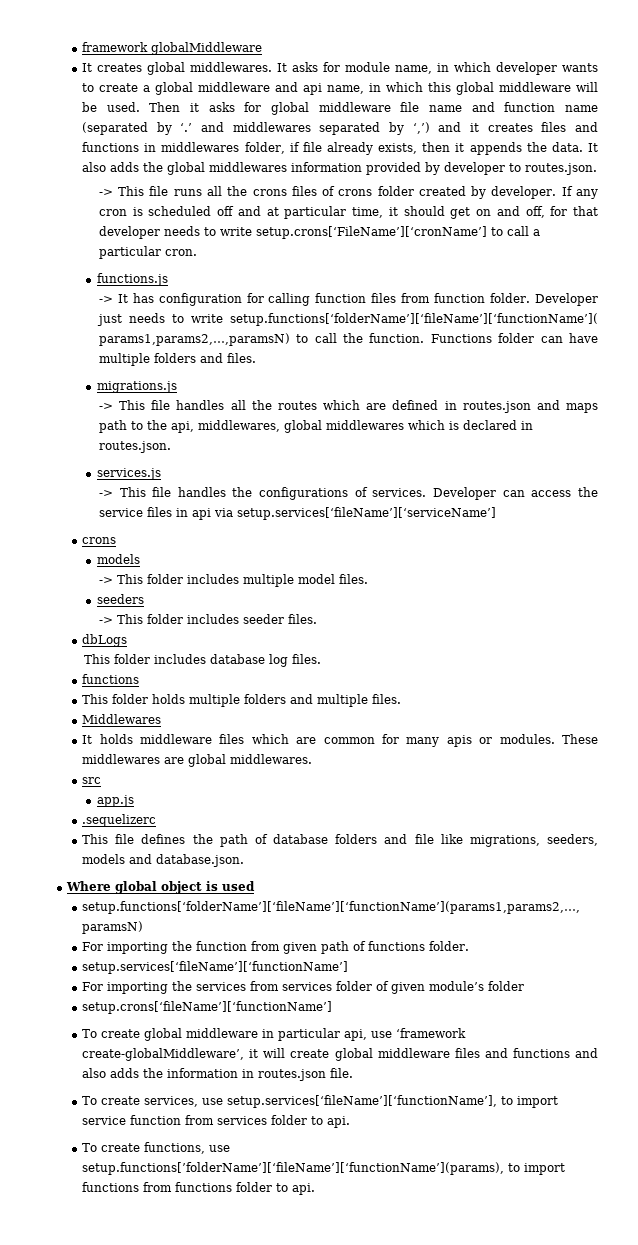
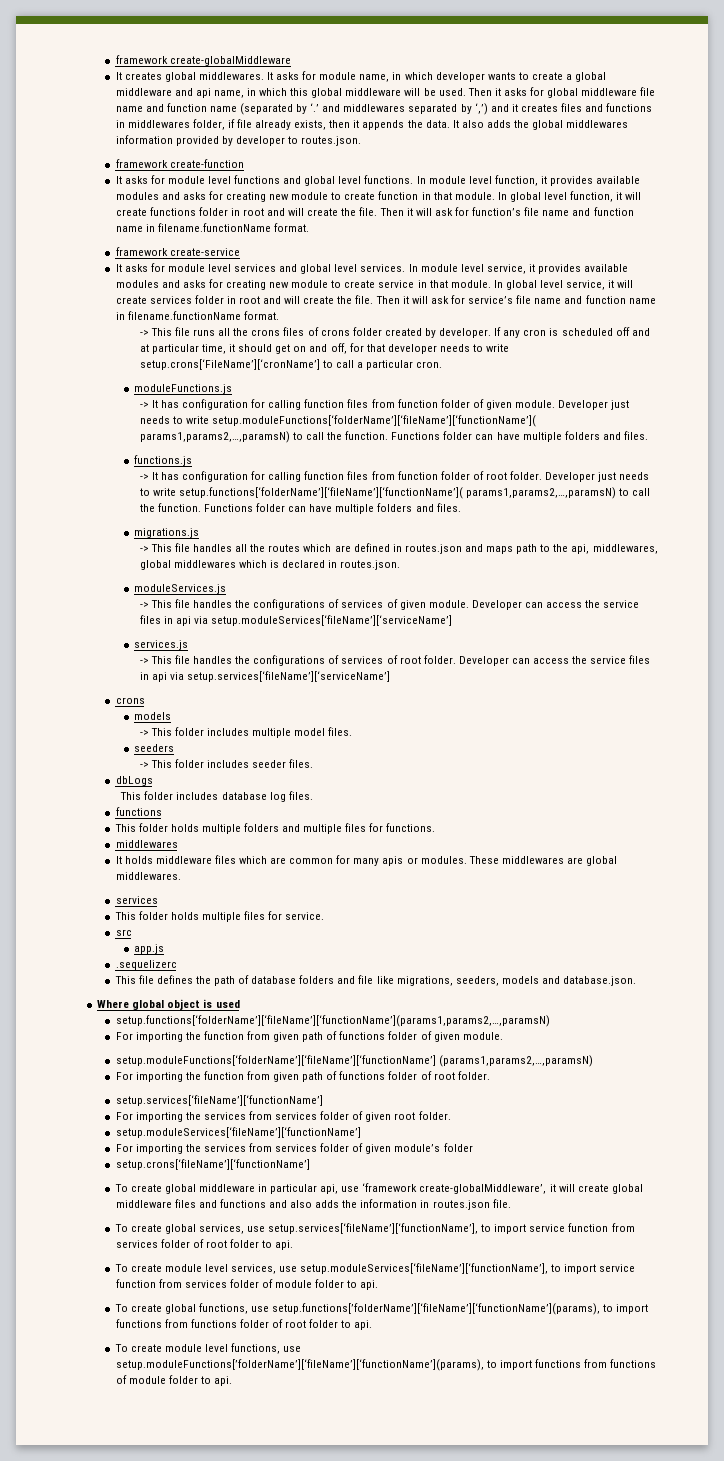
- framework globalMiddleware
+ framework create-globalMiddleware
+ framework create-function
+ It asks for module level functions and global level functions. In module level function, it provides available modules and asks for creating new module to create function in that module. In global level function, it will create functions folder in root and will create the file. Then it will ask for function’s file name and function name in filename.functionName format.
+ framework create-service
+ It asks for module level services and global level services. In module level service, it provides available modules and asks for creating new module to create service in that module. In global level service, it will create services folder in root and will create the file. Then it will ask for service’s file name and function name in filename.functionName format.
+ moduleFunctions.js
+ -> It has configuration for calling function files from function folder of given module. Developer just needs to write setup.moduleFunctions[‘folderName’][‘fileName’][‘functionName’]( params1,params2,…,paramsN) to call the function. Functions folder can have multiple folders and files.
- -> It has configuration for calling function files from function folder.
+ -> It has configuration for calling function files from function folder of root folder.
+ moduleServices.js
+ -> This file handles the configurations of services of given module. Developer can access the service files in api via setup.moduleServices[‘fileName’][‘serviceName’]
- -> This file handles the configurations of services.
+ -> This file handles the configurations of services of root folder.
- This folder holds multiple folders and multiple files.
- Middlewares
+ This folder holds multiple folders and multiple files for functions.
+ middlewares
  These middlewares are global middlewares.
+ services
+ This folder holds multiple files for service.
- For importing the function from given path of functions folder.
+ For importing the function from given path of functions folder of given module.
+ setup.moduleFunctions[‘folderName’][‘fileName’][‘functionName’] (params1,params2,…,paramsN)
+ For importing the function from given path of functions folder of root folder.
  setup.services[‘fileName’][‘functionName’]
+ For importing the services from services folder of given root folder.
+ setup.moduleServices[‘fileName’][‘functionName’]
- To create services, use setup.services[‘fileName’][‘functionName’], to import service function from services folder to api.
- To create functions, use setup.functions[’folderName’][‘fileName’][‘functionName’](params), to import functions from functions folder to api.
+ To create global services, use setup.services[‘fileName’][‘functionName’], to import service function from services folder of root folder to api.
+ To create module level services, use setup.moduleServices[‘fileName’][‘functionName’], to import service function from services folder of module folder to api.
+ To create global functions, use setup.functions[’folderName’][‘fileName’][‘functionName’](params), to import functions from functions folder of root folder to api.
+ To create module level functions, use setup.moduleFunctions[’folderName’][‘fileName’][‘functionName’](params), to import functions from functions of module folder to api.

